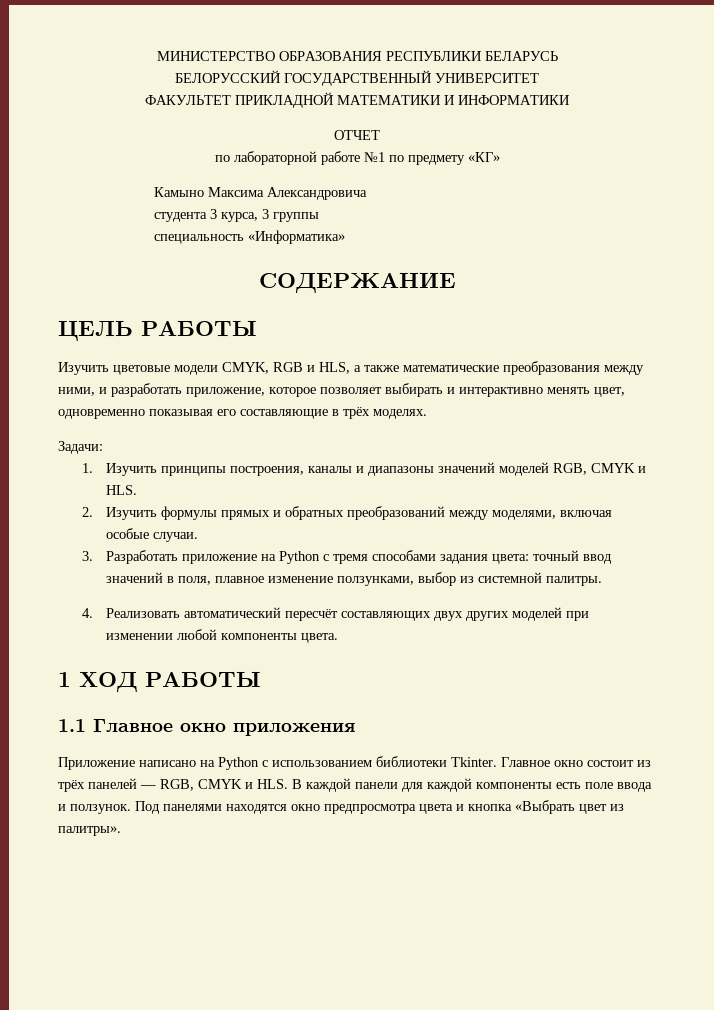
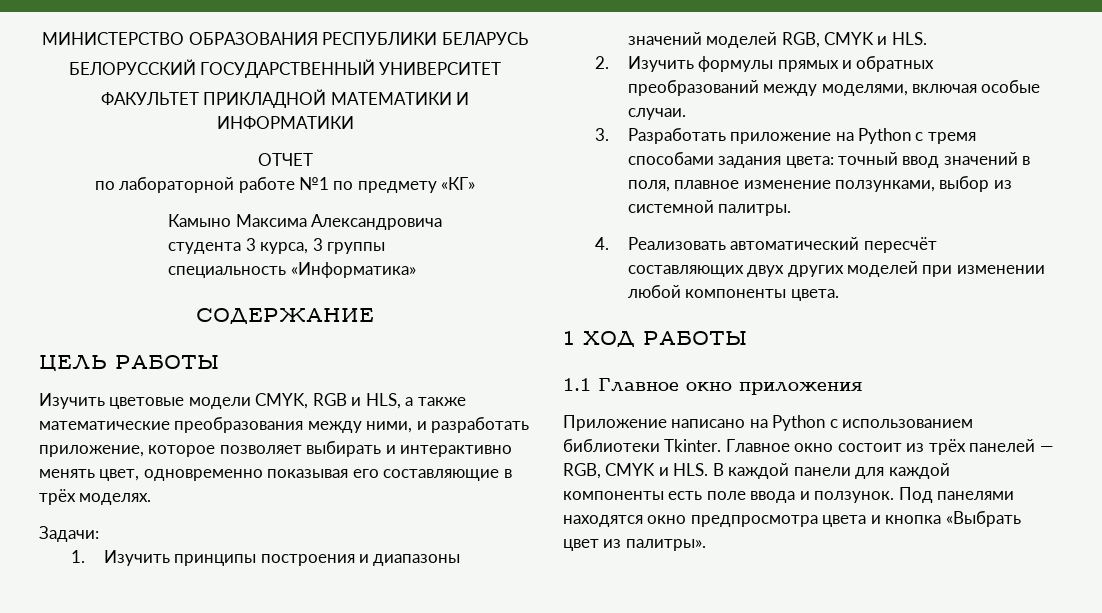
- 1. Изучить принципы построения, каналы и диапазоны значений моделей RGB, CMYK и HLS.
+ 1. Изучить принципы построения и диапазоны значений моделей RGB, CMYK и HLS.

